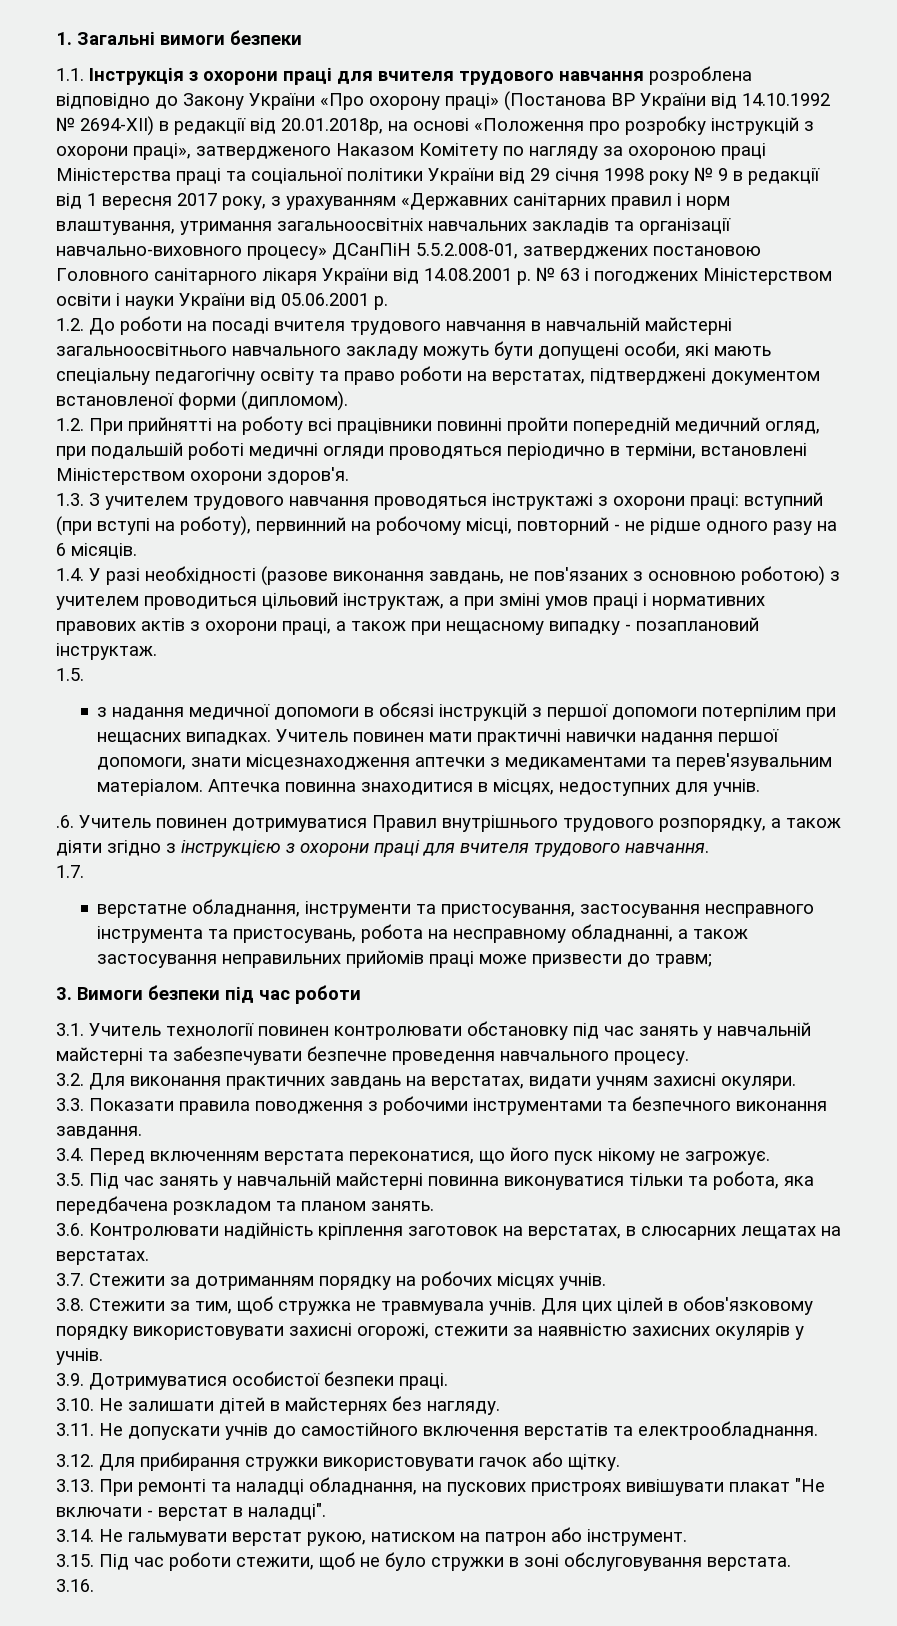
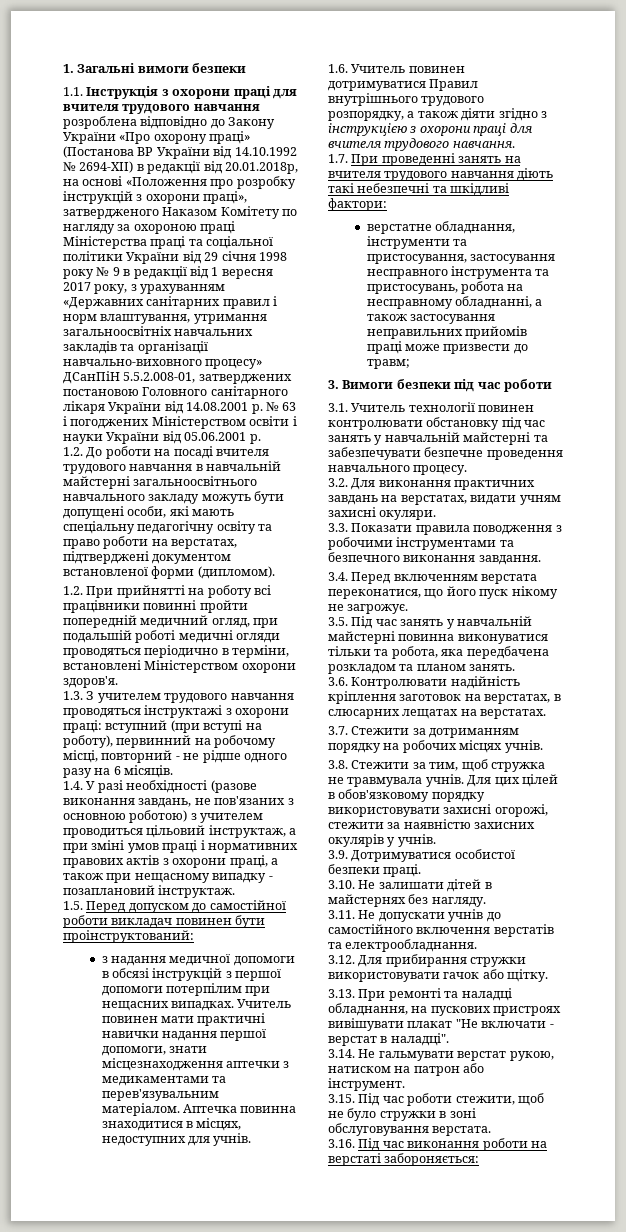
- 1.5.
+ 1.5. Перед допуском до самостійної роботи викладач повинен бути проінструктований:
- .6. Учитель повинен дотримуватися Правил внутрішнього трудового розпорядку, а також діяти згідно з інструкцією з охорони праці для вчителя трудового навчання.
+ 1.6. Учитель повинен дотримуватися Правил внутрішнього трудового розпорядку, а також діяти згідно з інструкцією з охорони праці для вчителя трудового навчання.
- 1.7.
+ 1.7. При проведенні занять на вчителя трудового навчання діють такі небезпечні та шкідливі фактори:
- 3.16.
+ 3.16. Під час виконання роботи на верстаті забороняється:

